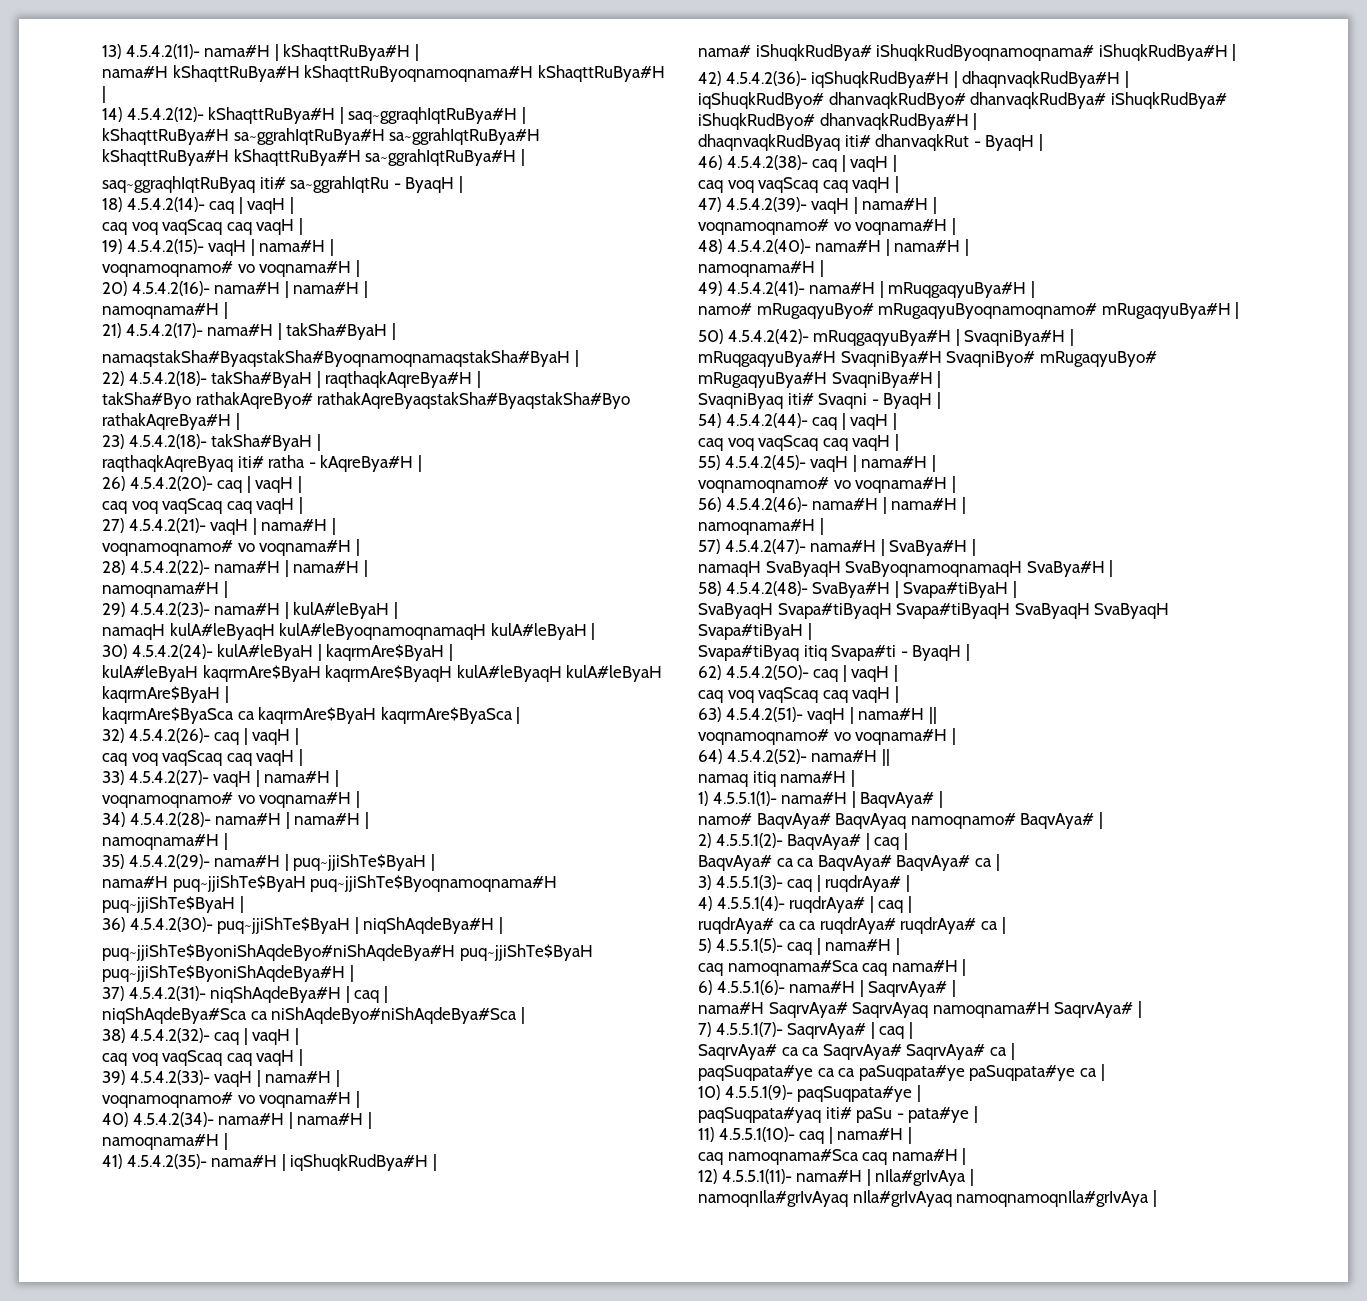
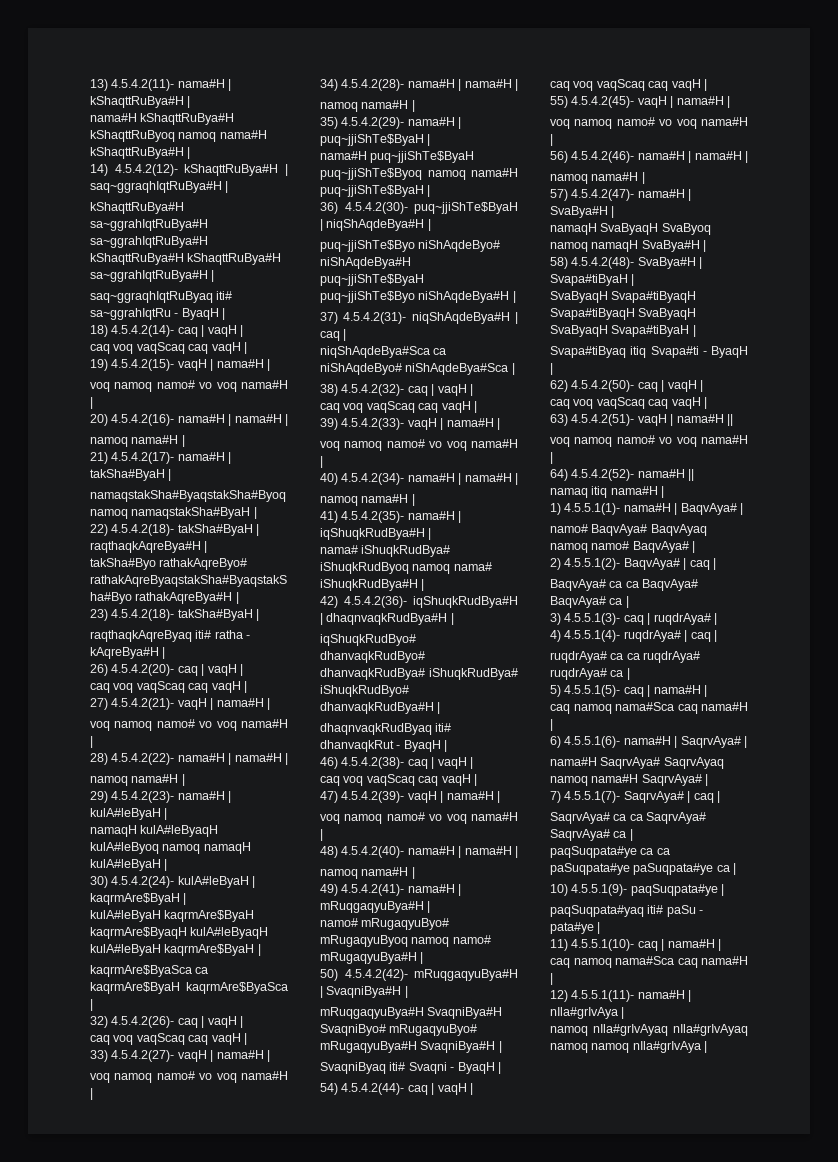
- nama#H kShaqttRuBya#H kShaqttRuByoqnamoqnama#H kShaqttRuBya#H |
+ nama#H kShaqttRuBya#H kShaqttRuByoq namoq nama#H kShaqttRuBya#H |
  19) 4.5.4.2(15)- vaqH | nama#H |
- voqnamoqnamo# vo voqnama#H |
+ voq namoq namo# vo voq nama#H |
  20) 4.5.4.2(16)- nama#H | nama#H |
- namoqnama#H |
+ namoq nama#H |
- namaqstakSha#ByaqstakSha#ByoqnamoqnamaqstakSha#ByaH |
+ namaqstakSha#ByaqstakSha#Byoq namoq namaqstakSha#ByaH |
  27) 4.5.4.2(21)- vaqH | nama#H |
- voqnamoqnamo# vo voqnama#H |
+ voq namoq namo# vo voq nama#H |
  28) 4.5.4.2(22)- nama#H | nama#H |
- namoqnama#H |
+ namoq nama#H |
- namaqH kulA#leByaqH kulA#leByoqnamoqnamaqH kulA#leByaH |
+ namaqH kulA#leByaqH kulA#leByoq namoq namaqH kulA#leByaH |
  33) 4.5.4.2(27)- vaqH | nama#H |
- voqnamoqnamo# vo voqnama#H |
+ voq namoq namo# vo voq nama#H |
  34) 4.5.4.2(28)- nama#H | nama#H |
- namoqnama#H |
+ namoq nama#H |
- nama#H puq~jjiShTe$ByaH puq~jjiShTe$Byoqnamoqnama#H puq~jjiShTe$ByaH |
+ nama#H puq~jjiShTe$ByaH puq~jjiShTe$Byoq namoq nama#H puq~jjiShTe$ByaH |
- puq~jjiShTe$ByoniShAqdeByo#niShAqdeBya#H puq~jjiShTe$ByaH puq~jjiShTe$ByoniShAqdeBya#H |
+ puq~jjiShTe$Byo niShAqdeByo# niShAqdeBya#H puq~jjiShTe$ByaH puq~jjiShTe$Byo niShAqdeBya#H |
- niqShAqdeBya#Sca ca niShAqdeByo#niShAqdeBya#Sca |
+ niqShAqdeBya#Sca ca niShAqdeByo# niShAqdeBya#Sca |
  39) 4.5.4.2(33)- vaqH | nama#H |
- voqnamoqnamo# vo voqnama#H |
+ voq namoq namo# vo voq nama#H |
  40) 4.5.4.2(34)- nama#H | nama#H |
- namoqnama#H |
+ namoq nama#H |
- nama# iShuqkRudBya# iShuqkRudByoqnamoqnama# iShuqkRudBya#H |
+ nama# iShuqkRudBya# iShuqkRudByoq namoq nama# iShuqkRudBya#H |
  47) 4.5.4.2(39)- vaqH | nama#H |
- voqnamoqnamo# vo voqnama#H |
+ voq namoq namo# vo voq nama#H |
  48) 4.5.4.2(40)- nama#H | nama#H |
- namoqnama#H |
+ namoq nama#H |
- namo# mRugaqyuByo# mRugaqyuByoqnamoqnamo# mRugaqyuBya#H |
+ namo# mRugaqyuByo# mRugaqyuByoq namoq namo# mRugaqyuBya#H |
  55) 4.5.4.2(45)- vaqH | nama#H |
- voqnamoqnamo# vo voqnama#H |
+ voq namoq namo# vo voq nama#H |
  56) 4.5.4.2(46)- nama#H | nama#H |
- namoqnama#H |
+ namoq nama#H |
- namaqH SvaByaqH SvaByoqnamoqnamaqH SvaBya#H |
+ namaqH SvaByaqH SvaByoq namoq namaqH SvaBya#H |
  63) 4.5.4.2(51)- vaqH | nama#H ||
- voqnamoqnamo# vo voqnama#H |
+ voq namoq namo# vo voq nama#H |
- namo# BaqvAya# BaqvAyaq namoqnamo# BaqvAya# |
+ namo# BaqvAya# BaqvAyaq namoq namo# BaqvAya# |
  5) 4.5.5.1(5)- caq | nama#H |
- caq namoqnama#Sca caq nama#H |
+ caq namoq nama#Sca caq nama#H |
- nama#H SaqrvAya# SaqrvAyaq namoqnama#H SaqrvAya# |
+ nama#H SaqrvAya# SaqrvAyaq namoq nama#H SaqrvAya# |
  11) 4.5.5.1(10)- caq | nama#H |
- caq namoqnama#Sca caq nama#H |
+ caq namoq nama#Sca caq nama#H |
- namoqnIla#grIvAyaq nIla#grIvAyaq namoqnamoqnIla#grIvAya |
+ namoq nIla#grIvAyaq nIla#grIvAyaq namoq namoq nIla#grIvAya |

